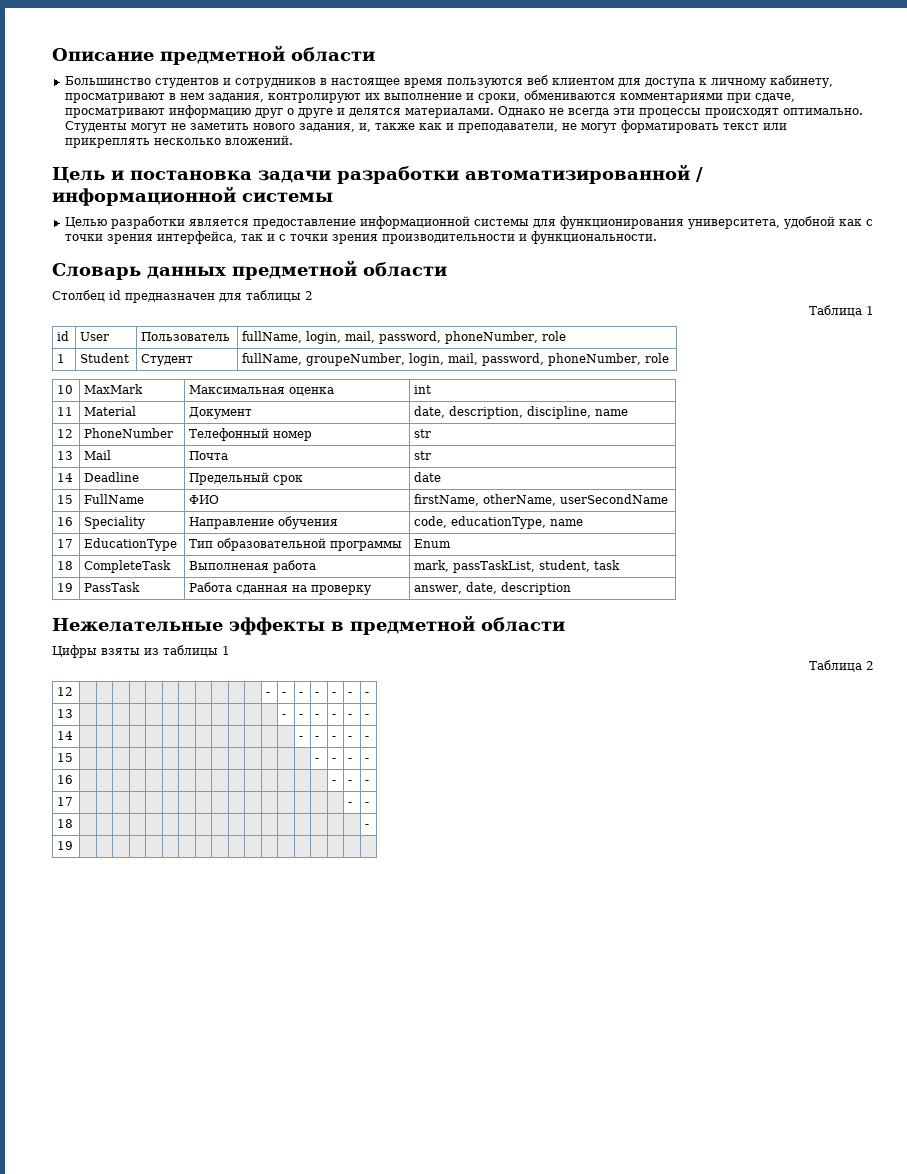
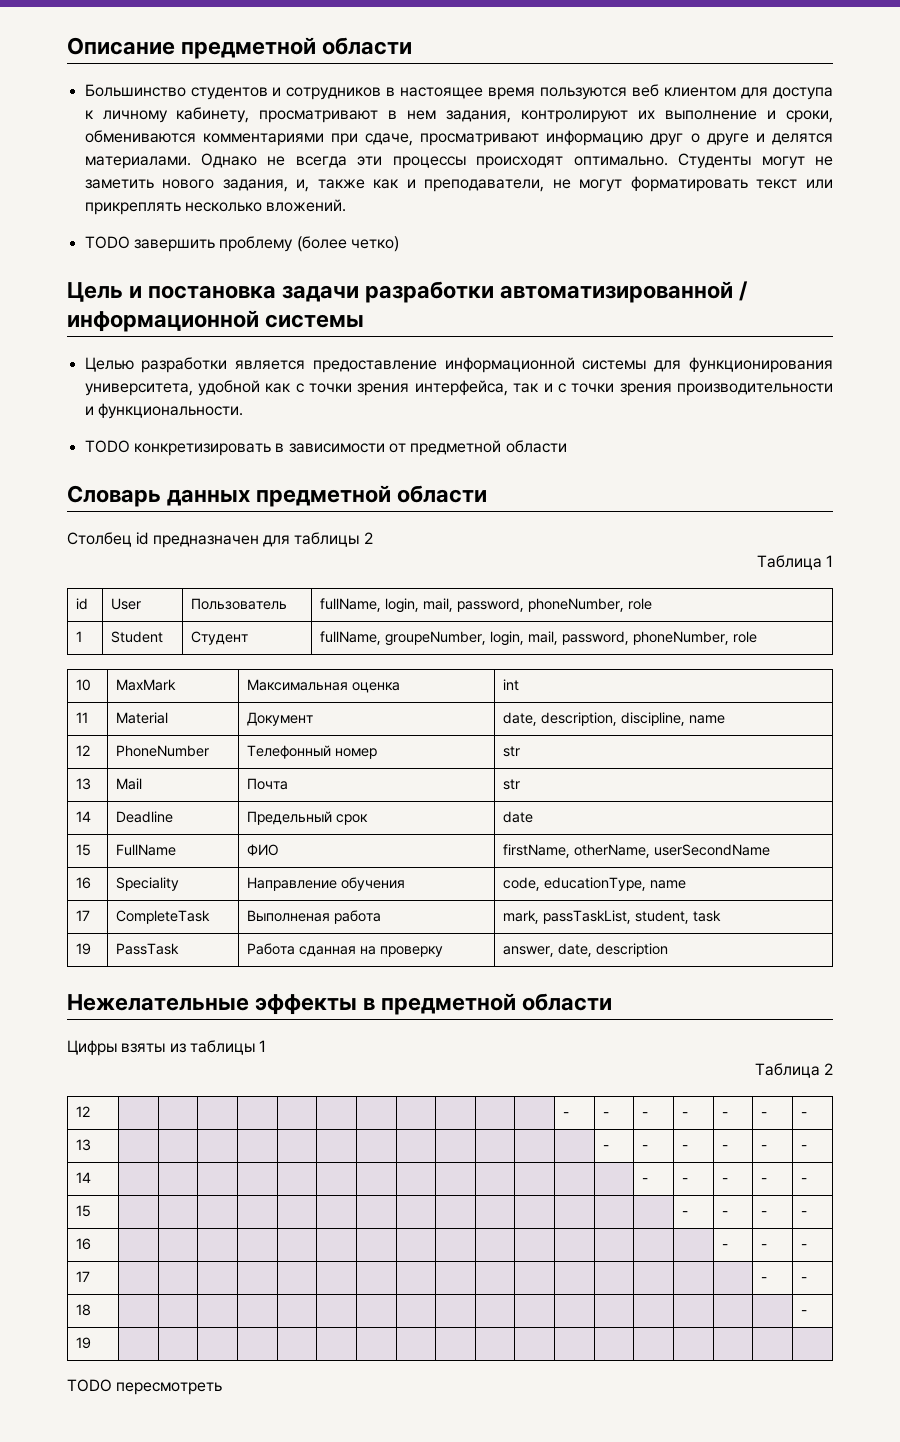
+ TODO завершить проблему (более четко)
+ TODO конкретизировать в зависимости от предметной области
- 17 | EducationType | Тип образовательной программы | Enum
- 18 | CompleteTask | Выполненая работа | mark, passTaskList, student, task
+ 17 | CompleteTask | Выполненая работа | mark, passTaskList, student, task
+ TODO пересмотреть

